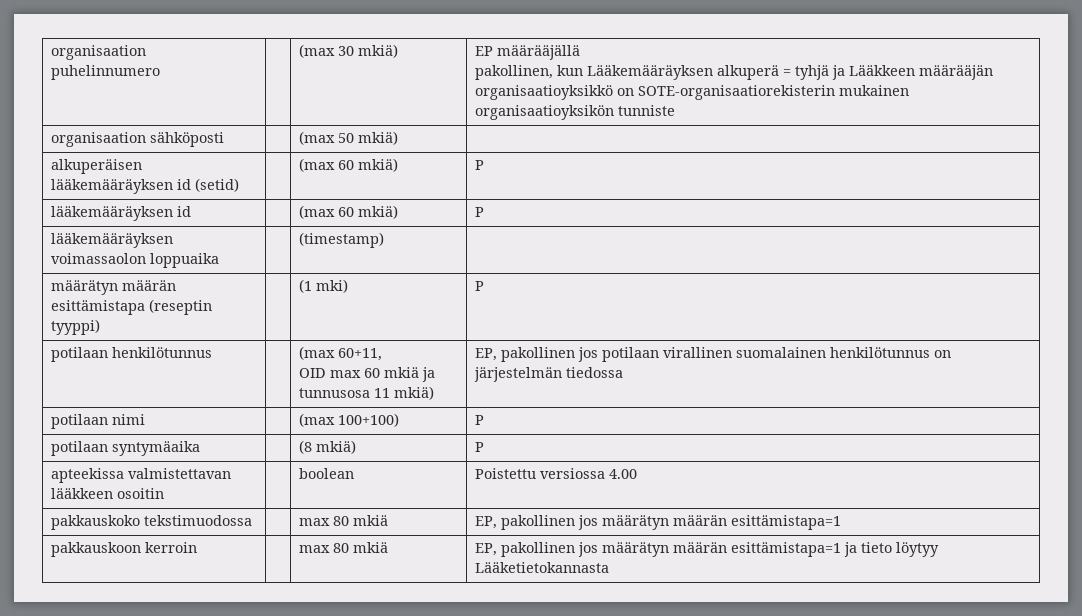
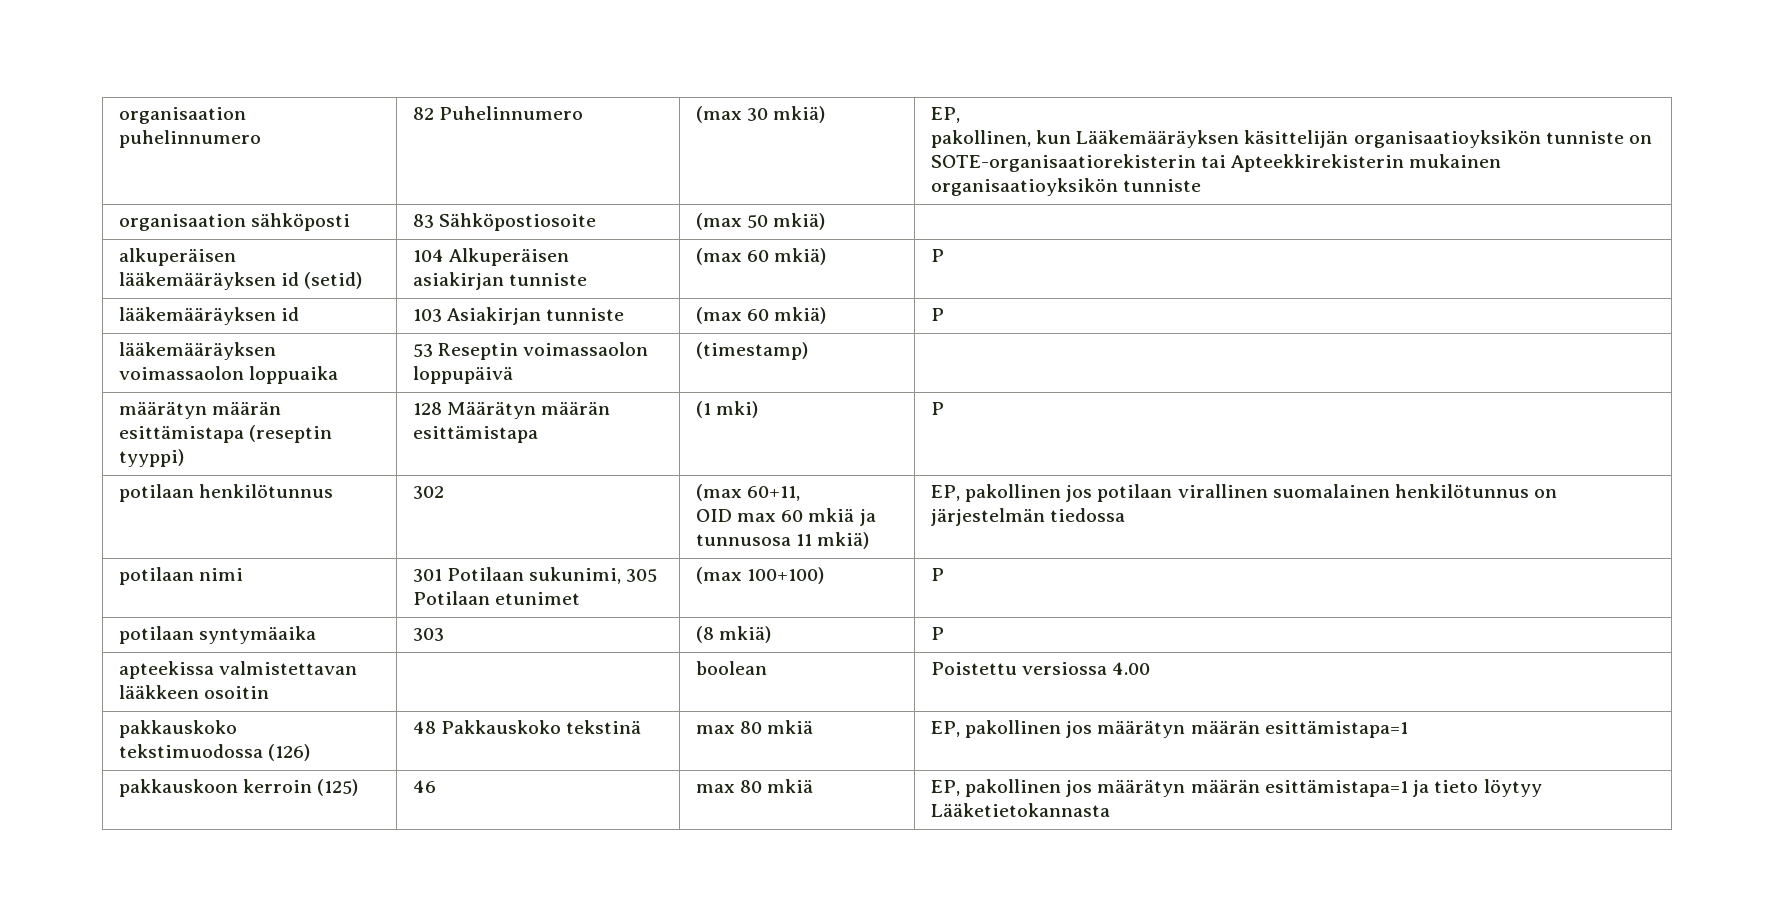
- organisaation puhelinnumero | | (max 30 mkiä) | EP määrääjällä
- pakollinen, kun Lääkemääräyksen alkuperä = tyhjä ja Lääkkeen määrääjän organisaatioyksikkö on SOTE-organisaatiorekisterin mukainen organisaatioyksikön tunniste
+ organisaation puhelinnumero | 82 Puhelinnumero | (max 30 mkiä) | EP,
+ pakollinen, kun Lääkemääräyksen käsittelijän organisaatioyksikön tunniste on SOTE-organisaatiorekisterin tai Apteekkirekisterin mukainen organisaatioyksikön tunniste
- organisaation sähköposti | | (max 50 mkiä) |
+ organisaation sähköposti | 83 Sähköpostiosoite | (max 50 mkiä) |
- alkuperäisen lääkemääräyksen id (setid) | | (max 60 mkiä) | P
+ alkuperäisen lääkemääräyksen id (setid) | 104 Alkuperäisen asiakirjan tunniste | (max 60 mkiä) | P
- lääkemääräyksen id | | (max 60 mkiä) | P
+ lääkemääräyksen id | 103 Asiakirjan tunniste | (max 60 mkiä) | P
- lääkemääräyksen voimassaolon loppuaika | | (timestamp) |
+ lääkemääräyksen voimassaolon loppuaika | 53 Reseptin voimassaolon loppupäivä | (timestamp) |
- määrätyn määrän esittämistapa (reseptin tyyppi) | | (1 mki) | P
+ määrätyn määrän esittämistapa (reseptin tyyppi) | 128 Määrätyn määrän esittämistapa | (1 mki) | P
- potilaan henkilötunnus | | (max 60+11,
+ potilaan henkilötunnus | 302 | (max 60+11,
- potilaan nimi | | (max 100+100) | P
+ potilaan nimi | 301 Potilaan sukunimi, 305 Potilaan etunimet | (max 100+100) | P
- potilaan syntymäaika | | (8 mkiä) | P
+ potilaan syntymäaika | 303 | (8 mkiä) | P
- pakkauskoko tekstimuodossa | | max 80 mkiä | EP, pakollinen jos määrätyn määrän esittämistapa=1
+ pakkauskoko tekstimuodossa (126) | 48 Pakkauskoko tekstinä | max 80 mkiä | EP, pakollinen jos määrätyn määrän esittämistapa=1
- pakkauskoon kerroin | | max 80 mkiä | EP, pakollinen jos määrätyn määrän esittämistapa=1 ja tieto löytyy Lääketietokannasta
+ pakkauskoon kerroin (125) | 46 | max 80 mkiä | EP, pakollinen jos määrätyn määrän esittämistapa=1 ja tieto löytyy Lääketietokannasta

